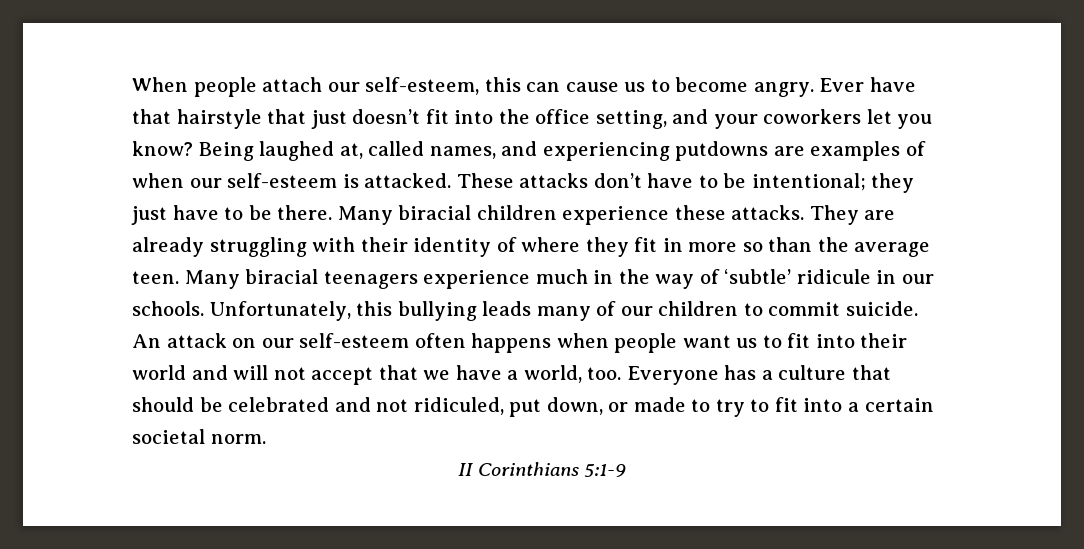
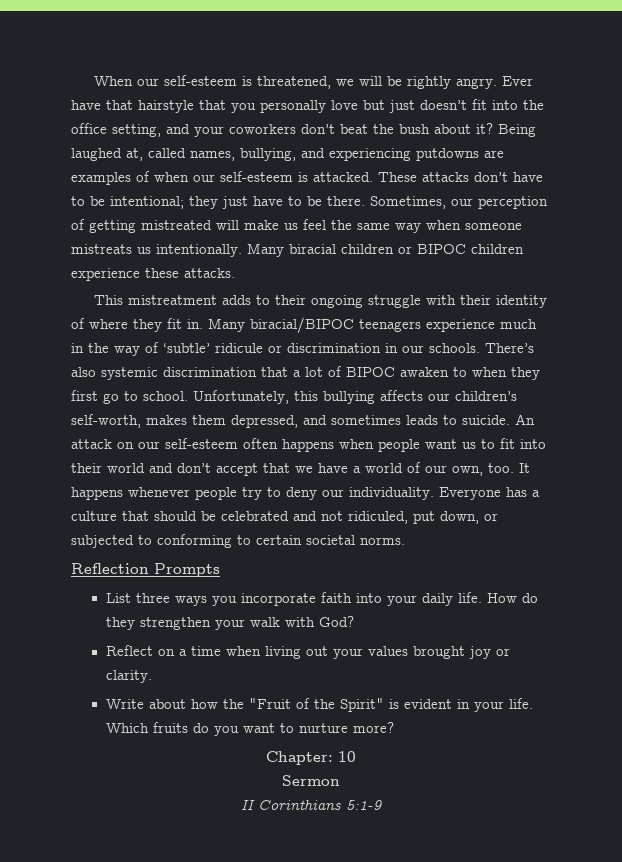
- When people attach our self-esteem, this can cause us to become angry.
+ When our self-esteem is threatened, we will be rightly angry.
- Ever have that hairstyle that just doesn’t fit into the office setting, and your coworkers let you know?
+ Ever have that hairstyle that you personally love but just doesn’t fit into the office setting, and your coworkers don’t beat the bush about it?
- Being laughed at, called names, and experiencing putdowns are examples of when our self-esteem is attacked.
+ Being laughed at, called names, bullying, and experiencing putdowns are examples of when our self-esteem is attacked.
- Many biracial children experience these attacks. They are already struggling with their identity of where they fit in more so than the average teen. Many biracial teenagers experience much in the way of ‘subtle’ ridicule in our schools.
+ Sometimes, our perception of getting mistreated will make us feel the same way when someone mistreats us intentionally. Many biracial children or BIPOC children experience these attacks.
+ This mistreatment adds to their ongoing struggle with their identity of where they fit in. Many biracial/BIPOC teenagers experience much in the way of ‘subtle’ ridicule or discrimination in our schools.
- Unfortunately, this bullying leads many of our children to commit suicide.
+ There’s also systemic discrimination that a lot of BIPOC awaken to when they first go to school. Unfortunately, this bullying affects our children’s self-worth, makes them depressed, and sometimes leads to suicide.
- An attack on our self-esteem often happens when people want us to fit into their world and will not accept that we have a world, too.
+ An attack on our self-esteem often happens when people want us to fit into their world and don’t accept that we have a world of our own, too. It happens whenever people try to deny our individuality.
- Everyone has a culture that should be celebrated and not ridiculed, put down, or made to try to fit into a certain societal norm.
+ Everyone has a culture that should be celebrated and not ridiculed, put down, or subjected to conforming to certain societal norms.
+ Reflection Prompts
+ List three ways you incorporate faith into your daily life. How do they strengthen your walk with God?
+ Reflect on a time when living out your values brought joy or clarity.
+ Write about how the "Fruit of the Spirit" is evident in your life. Which fruits do you want to nurture more?
+ Chapter: 10
+ Sermon

